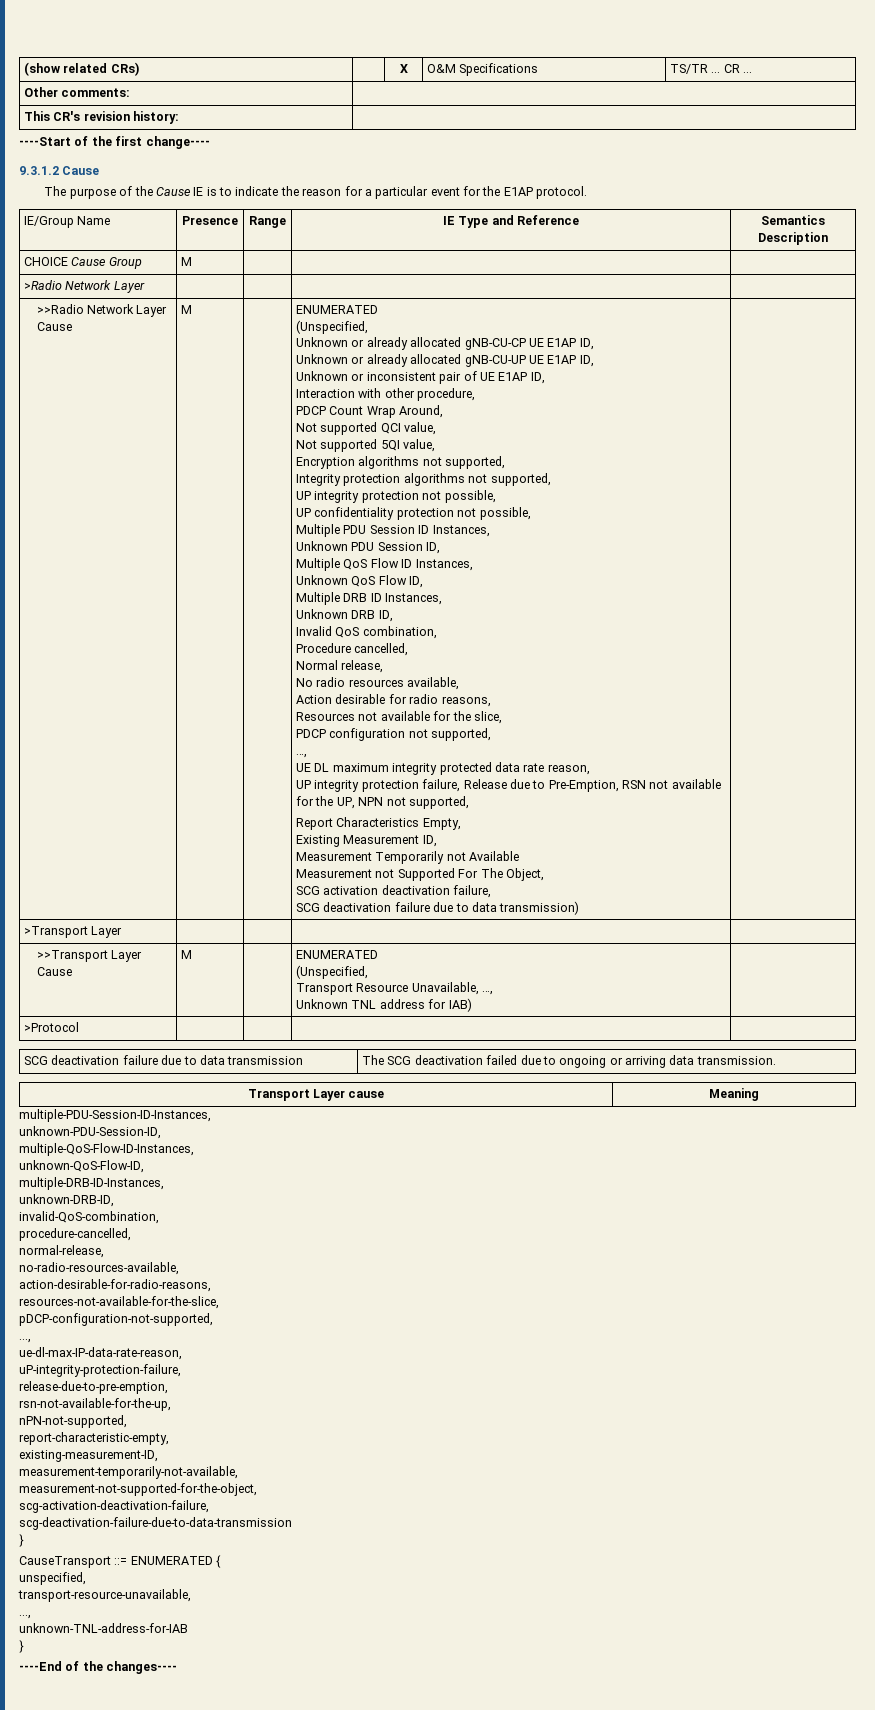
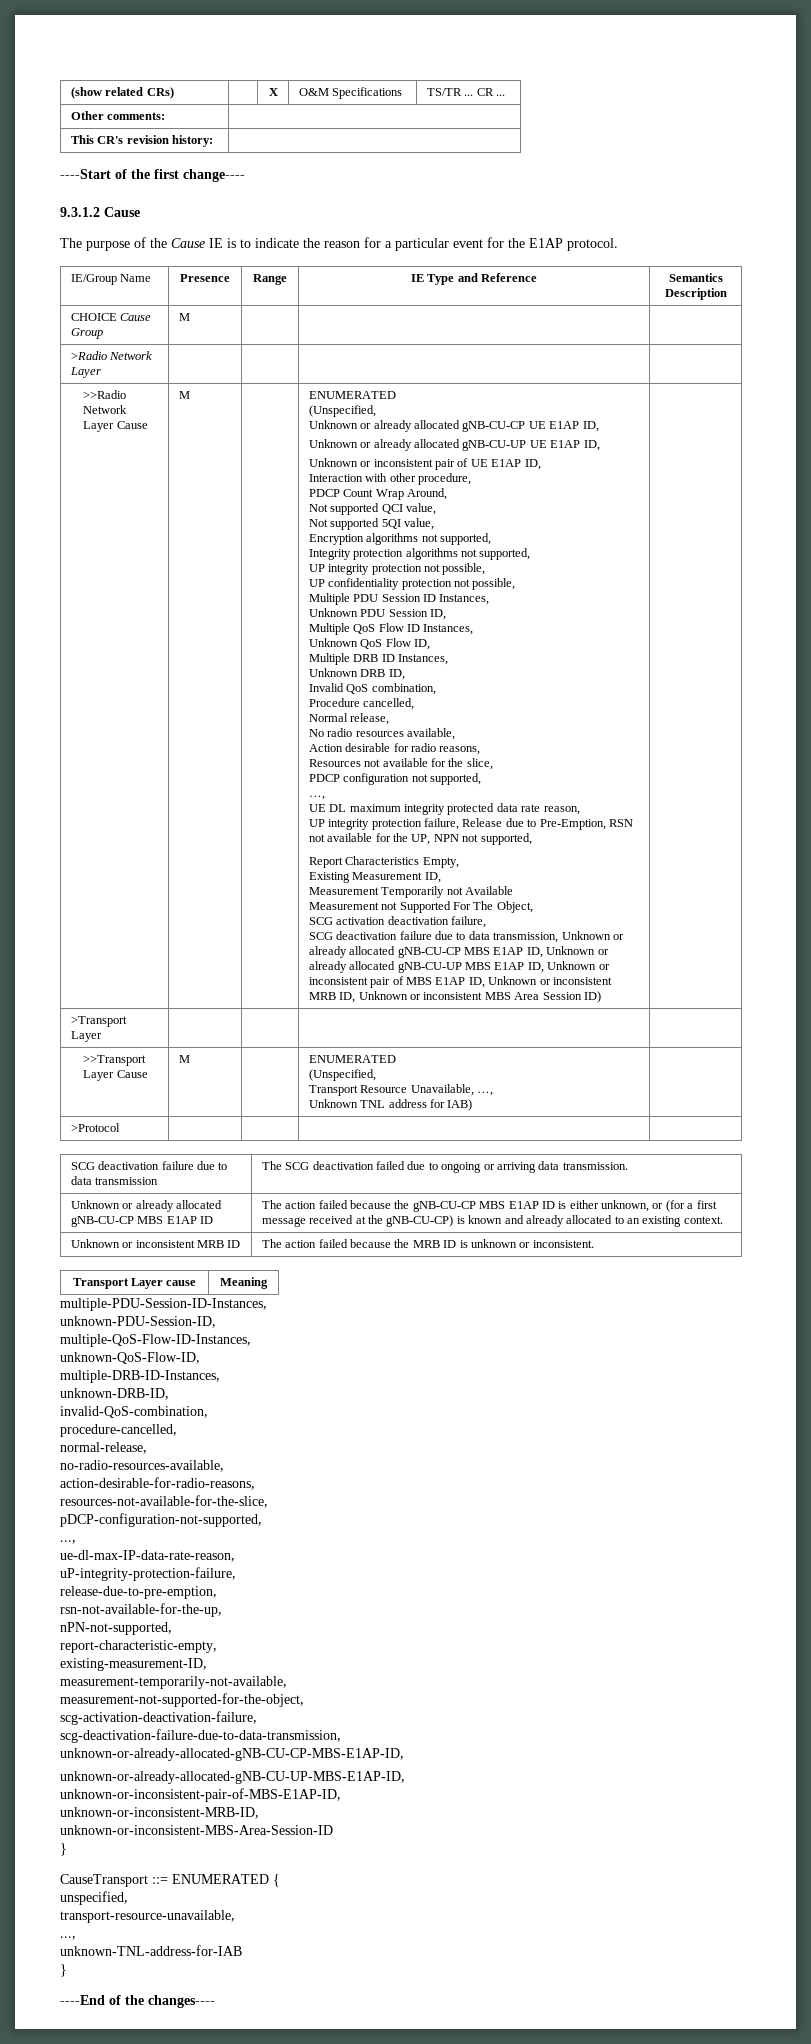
- SCG deactivation failure due to data transmission)
+ SCG deactivation failure due to data transmission, Unknown or already allocated gNB-CU-CP MBS E1AP ID, Unknown or already allocated gNB-CU-UP MBS E1AP ID, Unknown or inconsistent pair of MBS E1AP ID, Unknown or inconsistent MRB ID, Unknown or inconsistent MBS Area Session ID)
+ Unknown or already allocated gNB-CU-CP MBS E1AP ID | The action failed because the gNB-CU-CP MBS E1AP ID is either unknown, or (for a first message received at the gNB-CU-CP) is known and already allocated to an existing context.
+ Unknown or inconsistent MRB ID | The action failed because the MRB ID is unknown or inconsistent.
- scg-deactivation-failure-due-to-data-transmission
+ scg-deactivation-failure-due-to-data-transmission,
+ unknown-or-already-allocated-gNB-CU-CP-MBS-E1AP-ID,
+ unknown-or-already-allocated-gNB-CU-UP-MBS-E1AP-ID,
+ unknown-or-inconsistent-pair-of-MBS-E1AP-ID,
+ unknown-or-inconsistent-MRB-ID,
+ unknown-or-inconsistent-MBS-Area-Session-ID

